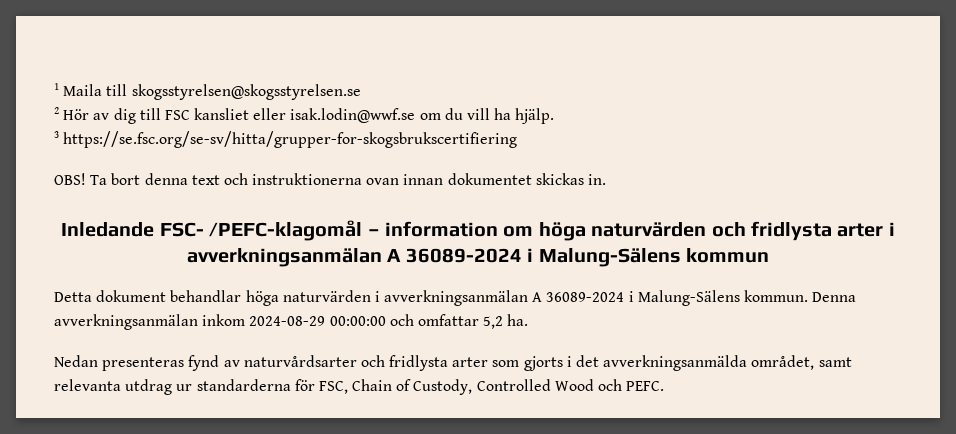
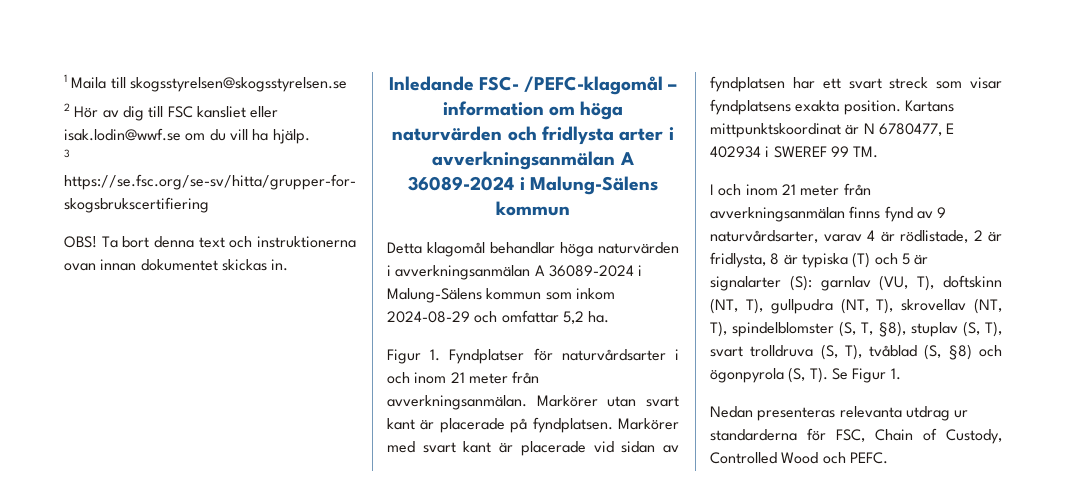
- Detta dokument behandlar höga naturvärden i avverkningsanmälan A 36089-2024 i Malung-Sälens kommun. Denna avverkningsanmälan inkom 2024-08-29 00:00:00 och omfattar 5,2 ha.
+ Detta klagomål behandlar höga naturvärden i avverkningsanmälan A 36089-2024 i Malung-Sälens kommun som inkom 2024-08-29 och omfattar 5,2 ha.
- Nedan presenteras fynd av naturvårdsarter och fridlysta arter som gjorts i det avverkningsanmälda området, samt relevanta utdrag ur standarderna för FSC, Chain of Custody, Controlled Wood och PEFC.
+ Figur 1. Fyndplatser för naturvårdsarter i och inom 21 meter från avverkningsanmälan. Markörer utan svart kant är placerade på fyndplatsen. Markörer med svart kant är placerade vid sidan av fyndplatsen har ett svart streck som visar fyndplatsens exakta position. Kartans mittpunktskoordinat är N 6780477, E 402934 i SWEREF 99 TM.
+ I och inom 21 meter från avverkningsanmälan finns fynd av 9 naturvårdsarter, varav 4 är rödlistade, 2 är fridlysta, 8 är typiska (T) och 5 är signalarter (S): garnlav (VU, T), doftskinn (NT, T), gullpudra (NT, T), skrovellav (NT, T), spindelblomster (S, T, §8), stuplav (S, T), svart trolldruva (S, T), tvåblad (S, §8) och ögonpyrola (S, T). Se Figur 1.
+ Nedan presenteras relevanta utdrag ur standarderna för FSC, Chain of Custody, Controlled Wood och PEFC.

